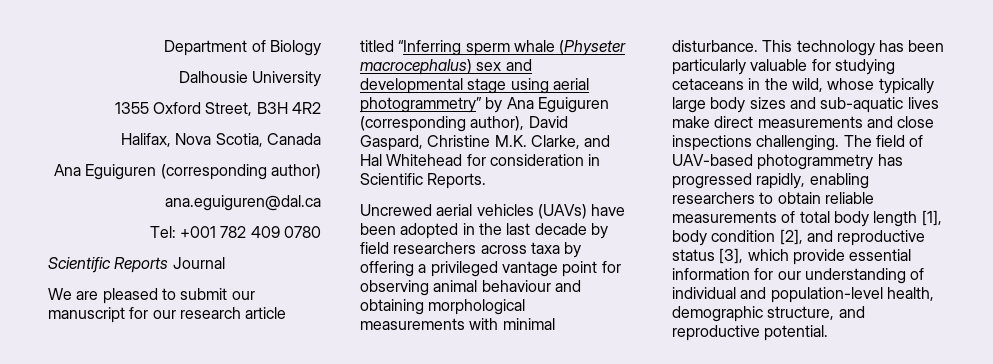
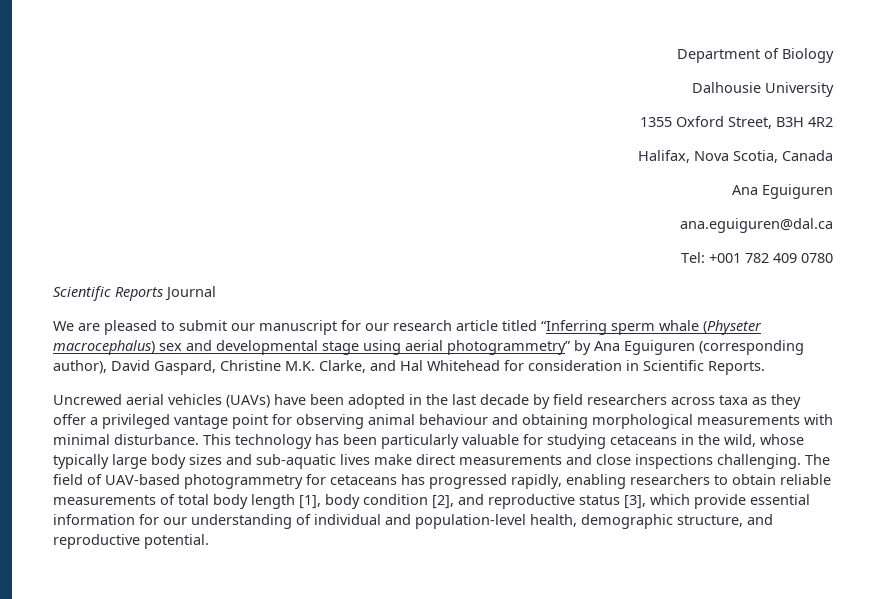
  Halifax, Nova Scotia, Canada
- Ana Eguiguren (corresponding author)
+ Ana Eguiguren
- Uncrewed aerial vehicles (UAVs) have been adopted in the last decade by field researchers across taxa by offering a privileged vantage point for observing animal behaviour and obtaining morphological measurements with minimal disturbance.
+ Uncrewed aerial vehicles (UAVs) have been adopted in the last decade by field researchers across taxa as they offer a privileged vantage point for observing animal behaviour and obtaining morphological measurements with minimal disturbance.
- The field of UAV-based photogrammetry has progressed rapidly, enabling researchers to obtain reliable measurements of total body length [1], body condition [2], and reproductive status [3], which provide essential information for our understanding of individual and population-level health, demographic structure, and reproductive potential.
+ The field of UAV-based photogrammetry for cetaceans has progressed rapidly, enabling researchers to obtain reliable measurements of total body length [1], body condition [2], and reproductive status [3], which provide essential information for our understanding of individual and population-level health, demographic structure, and reproductive potential.

